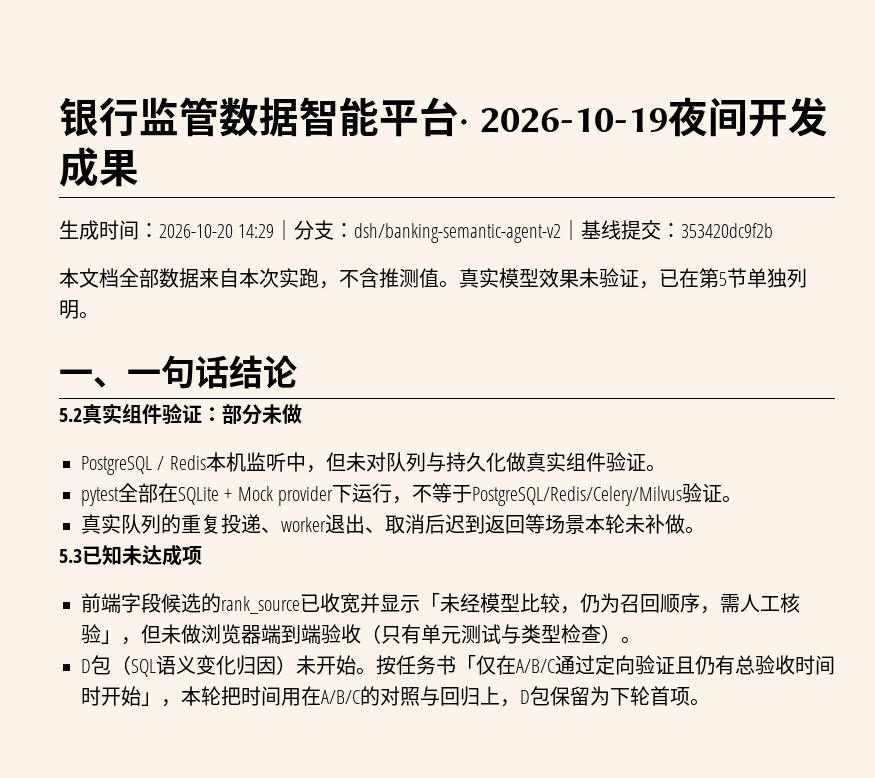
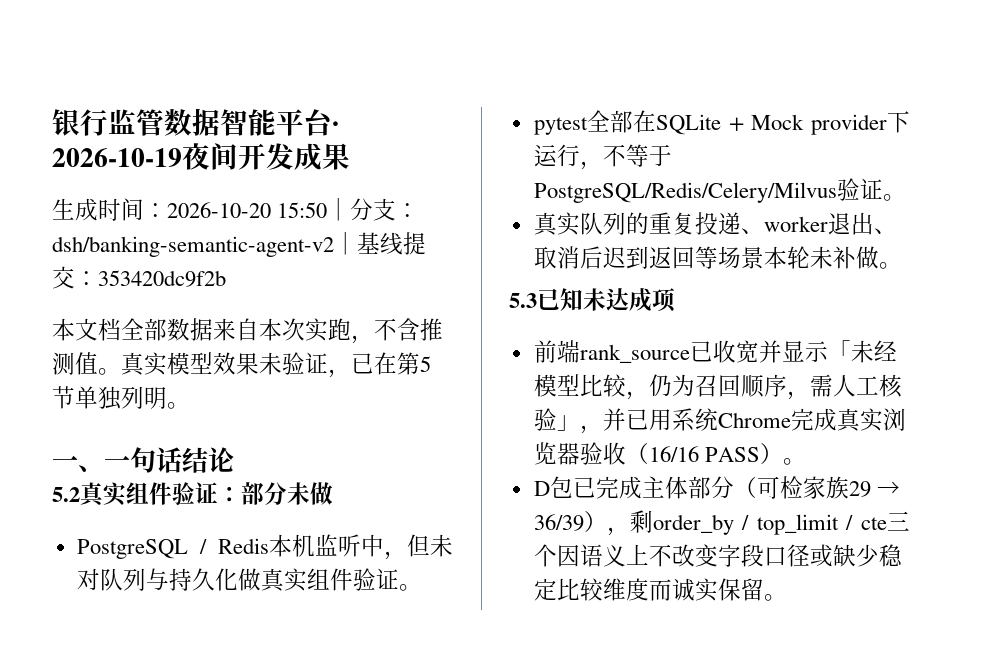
- 生成时间：2026-10-20 14:29｜分支：dsh/banking-semantic-agent-v2｜基线提交：353420dc9f2b
+ 生成时间：2026-10-20 15:50｜分支：dsh/banking-semantic-agent-v2｜基线提交：353420dc9f2b
- 前端字段候选的rank_source已收宽并显示「未经模型比较，仍为召回顺序，需人工核验」，但未做浏览器端到端验收（只有单元测试与类型检查）。
- D包（SQL语义变化归因）未开始。按任务书「仅在A/B/C通过定向验证且仍有总验收时间时开始」，本轮把时间用在A/B/C的对照与回归上，D包保留为下轮首项。
+ 前端rank_source已收宽并显示「未经模型比较，仍为召回顺序，需人工核验」，并已用系统Chrome完成真实浏览器验收（16/16 PASS）。
+ D包已完成主体部分（可检家族29 → 36/39），剩order_by / top_limit / cte三个因语义上不改变字段口径或缺少稳定比较维度而诚实保留。

